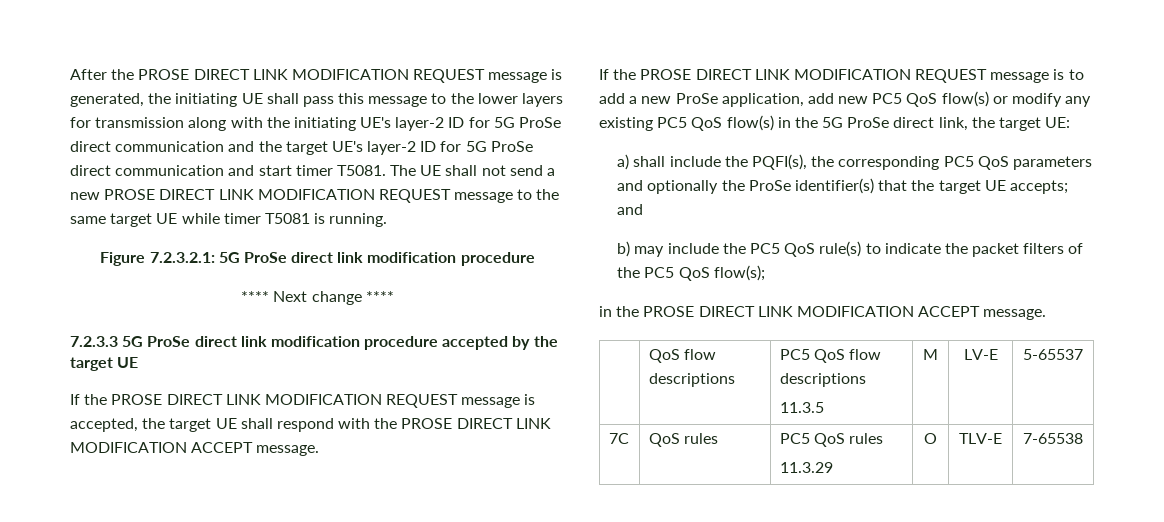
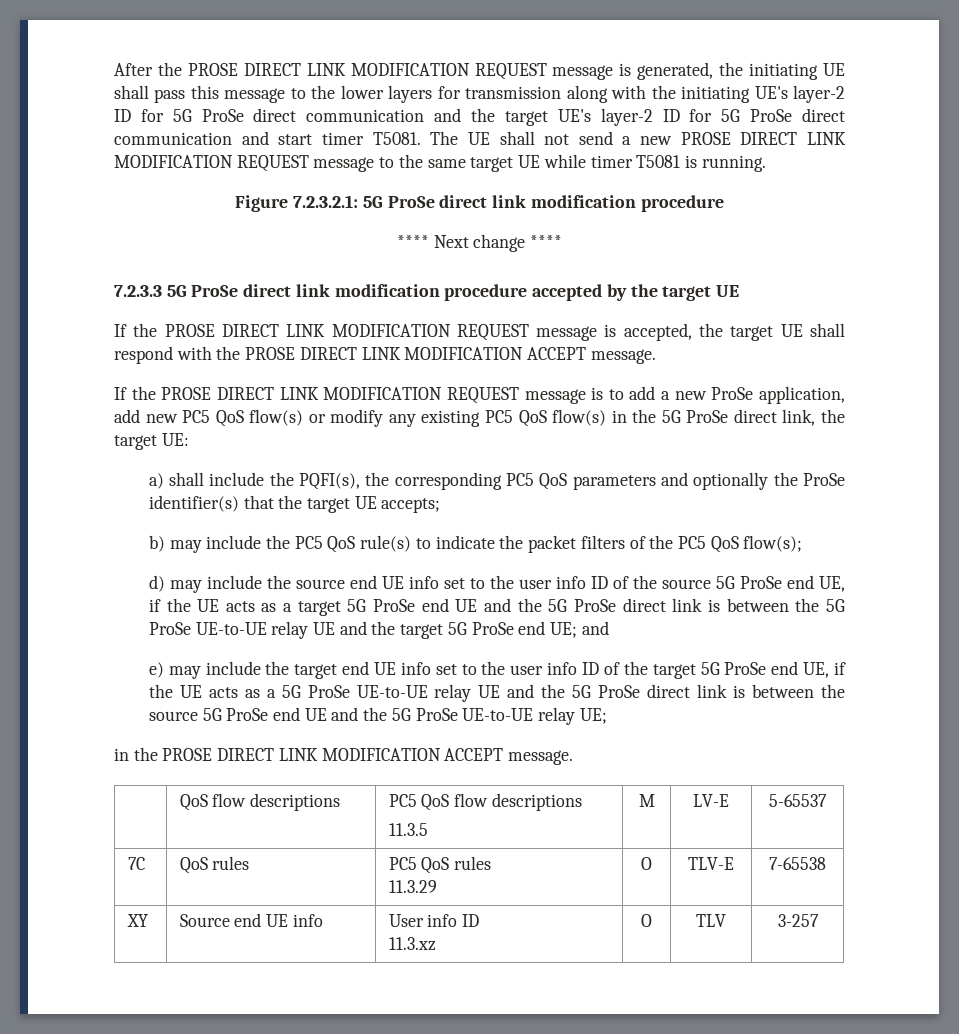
- a) shall include the PQFI(s), the corresponding PC5 QoS parameters and optionally the ProSe identifier(s) that the target UE accepts; and
+ a) shall include the PQFI(s), the corresponding PC5 QoS parameters and optionally the ProSe identifier(s) that the target UE accepts;
+ d) may include the source end UE info set to the user info ID of the source 5G ProSe end UE, if the UE acts as a target 5G ProSe end UE and the 5G ProSe direct link is between the 5G ProSe UE-to-UE relay UE and the target 5G ProSe end UE; and
+ e) may include the target end UE info set to the user info ID of the target 5G ProSe end UE, if the UE acts as a 5G ProSe UE-to-UE relay UE and the 5G ProSe direct link is between the source 5G ProSe end UE and the 5G ProSe UE-to-UE relay UE;
+ XY | Source end UE info | User info ID
+ 11.3.xz | O | TLV | 3-257

